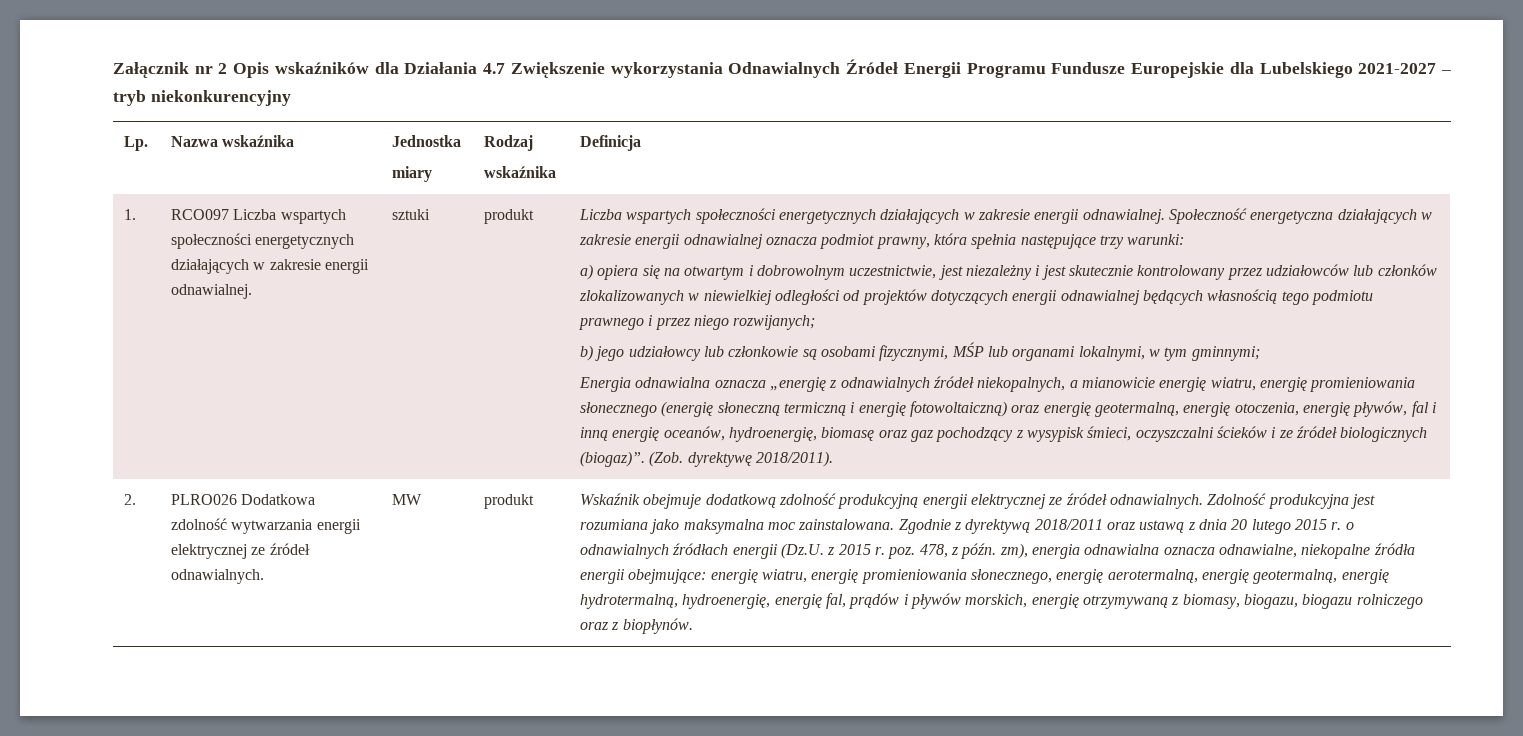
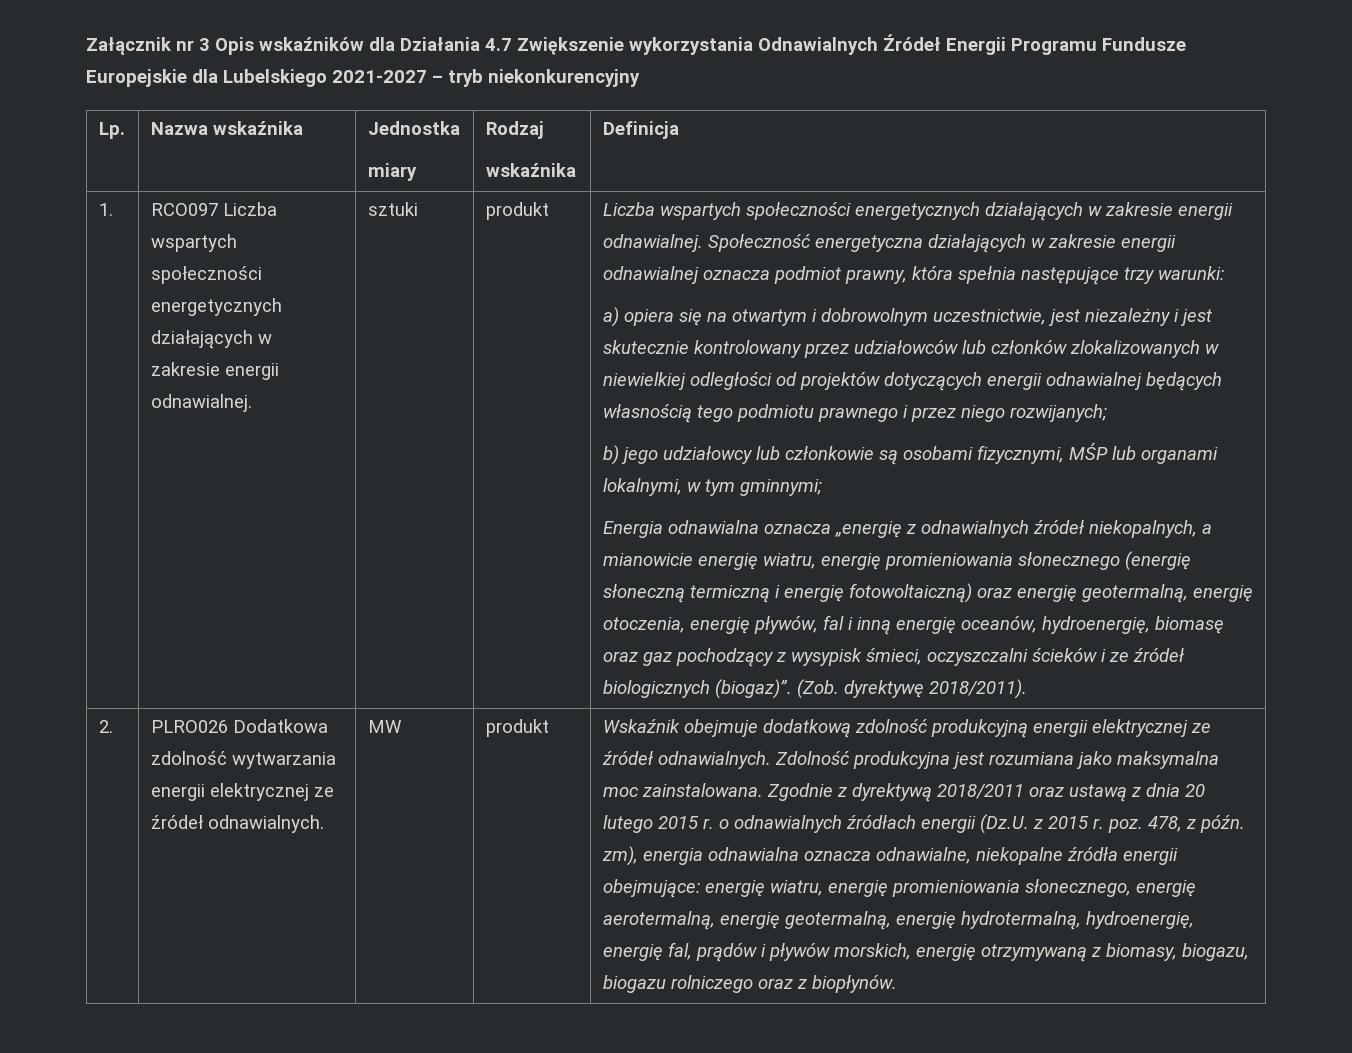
- Załącznik nr 2 Opis wskaźników dla Działania 4.7 Zwiększenie wykorzystania Odnawialnych Źródeł Energii Programu Fundusze Europejskie dla Lubelskiego 2021-2027 – tryb niekonkurencyjny
+ Załącznik nr 3 Opis wskaźników dla Działania 4.7 Zwiększenie wykorzystania Odnawialnych Źródeł Energii Programu Fundusze Europejskie dla Lubelskiego 2021-2027 – tryb niekonkurencyjny

